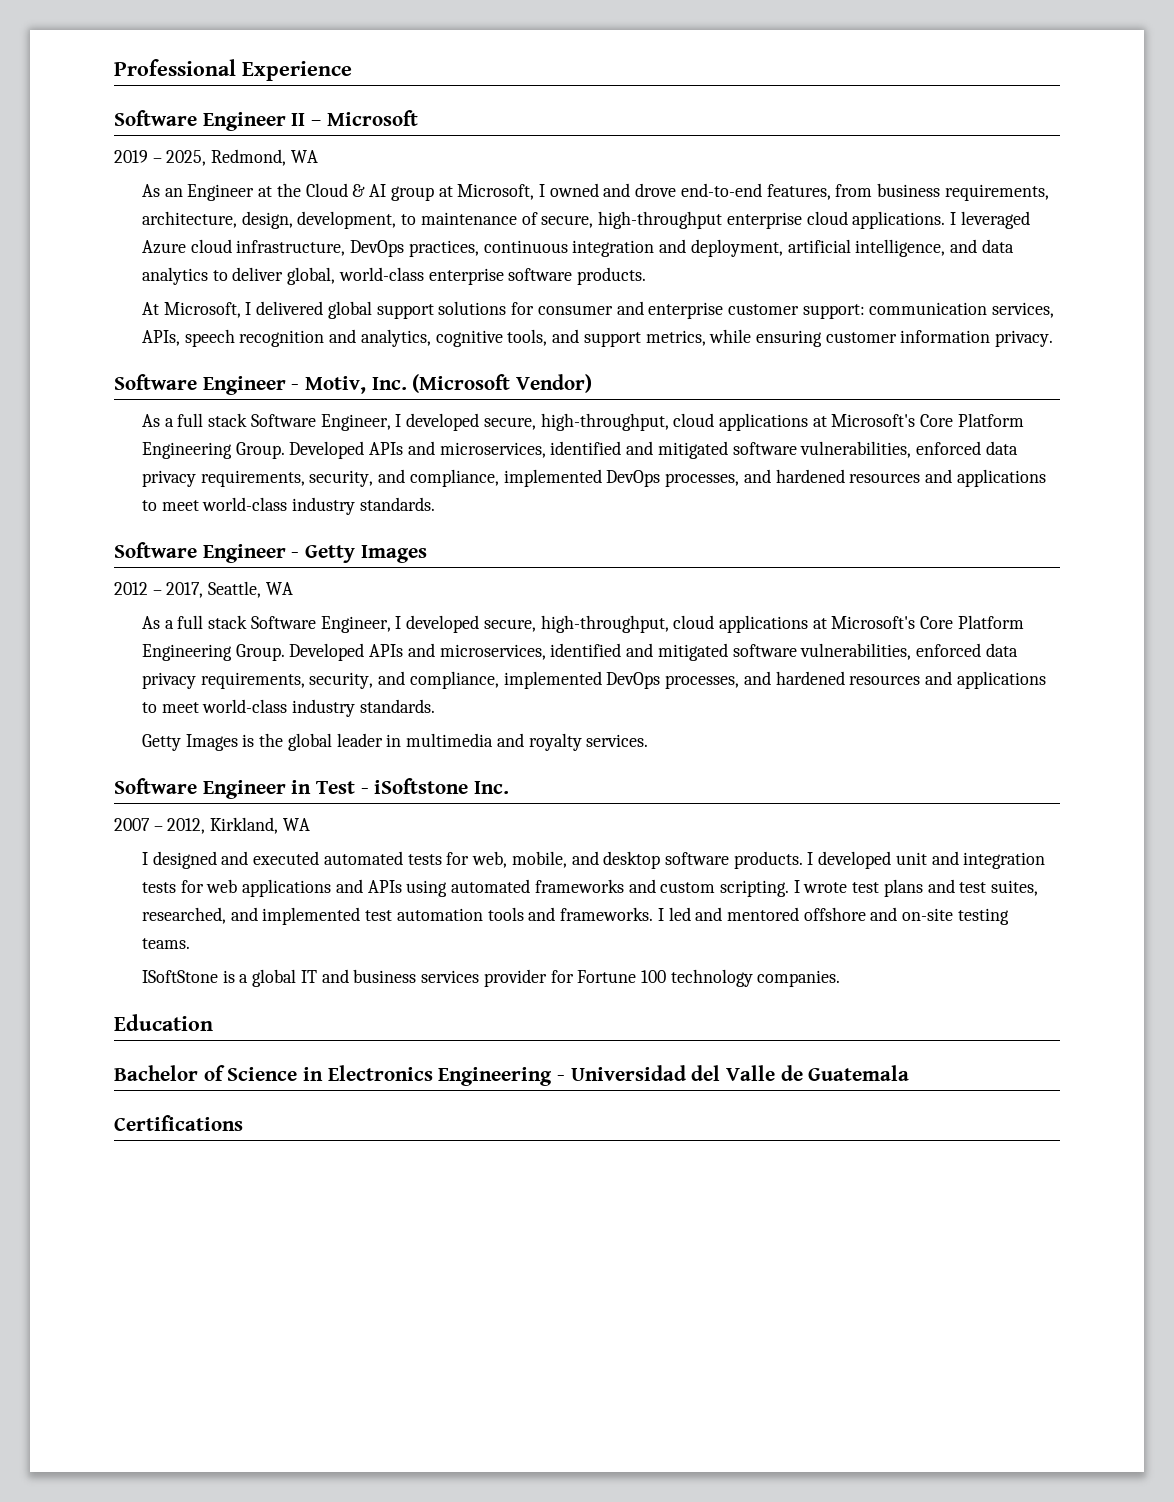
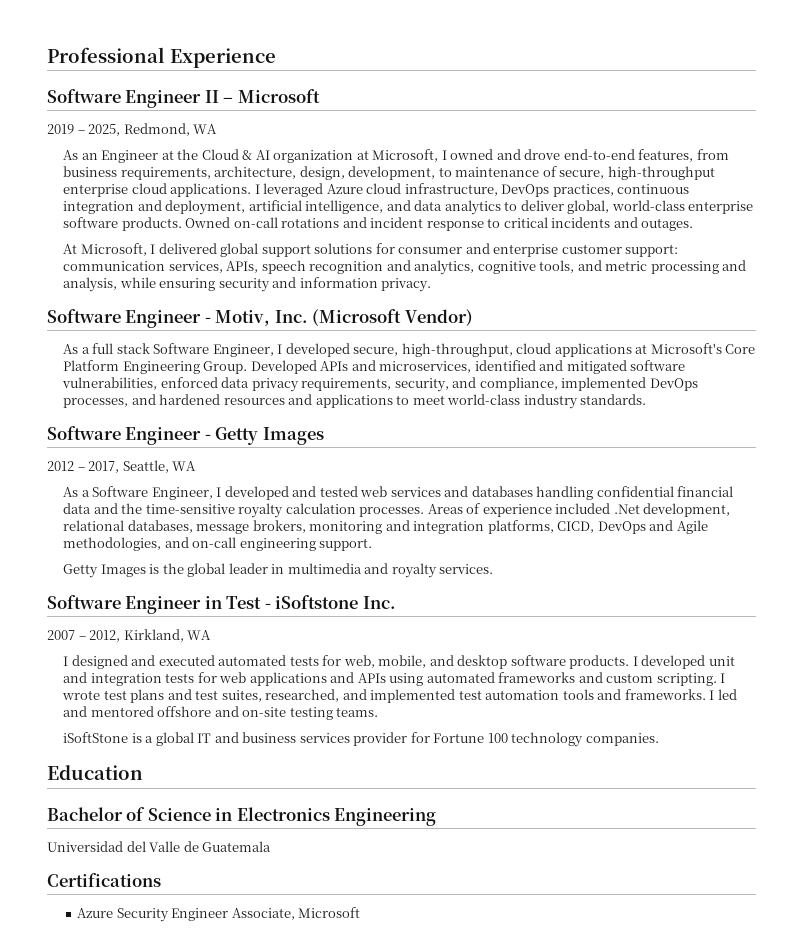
- As an Engineer at the Cloud & AI group at Microsoft, I owned and drove end-to-end features, from business requirements, architecture, design, development, to maintenance of secure, high-throughput enterprise cloud applications.
+ As an Engineer at the Cloud & AI organization at Microsoft, I owned and drove end-to-end features, from business requirements, architecture, design, development, to maintenance of secure, high-throughput enterprise cloud applications.
+ Owned on-call rotations and incident response to critical incidents and outages.
- At Microsoft, I delivered global support solutions for consumer and enterprise customer support: communication services, APIs, speech recognition and analytics, cognitive tools, and support metrics, while ensuring customer information privacy.
+ At Microsoft, I delivered global support solutions for consumer and enterprise customer support: communication services, APIs, speech recognition and analytics, cognitive tools, and metric processing and analysis, while ensuring security and information privacy.
  2012 – 2017, Seattle, WA
- As a full stack Software Engineer, I developed secure, high-throughput, cloud applications at Microsoft's Core Platform Engineering Group. Developed APIs and microservices, identified and mitigated software vulnerabilities, enforced data privacy requirements, security, and compliance, implemented DevOps processes, and hardened resources and applications to meet world-class industry standards.
+ As a Software Engineer, I developed and tested web services and databases handling confidential financial data and the time-sensitive royalty calculation processes. Areas of experience included .Net development, relational databases, message brokers, monitoring and integration platforms, CICD, DevOps and Agile methodologies, and on-call engineering support.
- ISoftStone is a global IT and business services provider for Fortune 100 technology companies.
+ iSoftStone is a global IT and business services provider for Fortune 100 technology companies.
- Bachelor of Science in Electronics Engineering - Universidad del Valle de Guatemala
+ Bachelor of Science in Electronics Engineering
+ Universidad del Valle de Guatemala
+ Azure Security Engineer Associate, Microsoft

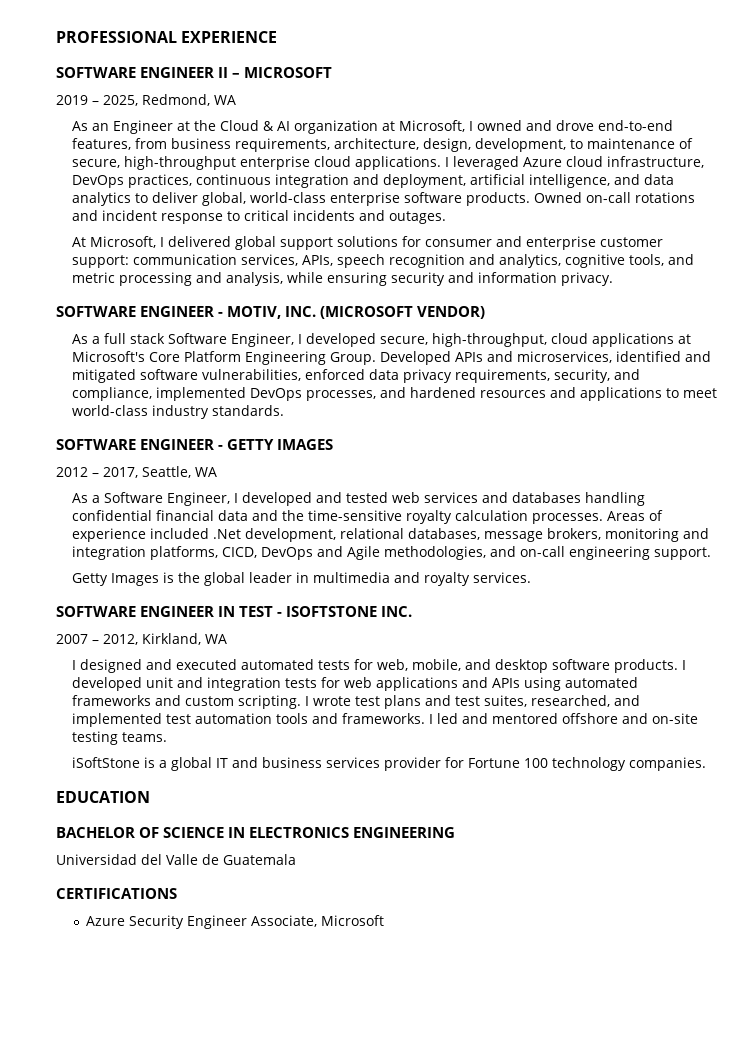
- Professional Experience
- Software Engineer II – Microsoft
+ PROFESSIONAL EXPERIENCE
+ SOFTWARE ENGINEER II – MICROSOFT
- Software Engineer - Motiv, Inc. (Microsoft Vendor)
+ SOFTWARE ENGINEER - MOTIV, INC. (MICROSOFT VENDOR)
- Software Engineer - Getty Images
+ SOFTWARE ENGINEER - GETTY IMAGES
- Software Engineer in Test - iSoftstone Inc.
+ SOFTWARE ENGINEER IN TEST - ISOFTSTONE INC.
- Education
- Bachelor of Science in Electronics Engineering
+ EDUCATION
+ BACHELOR OF SCIENCE IN ELECTRONICS ENGINEERING
- Certifications
+ CERTIFICATIONS

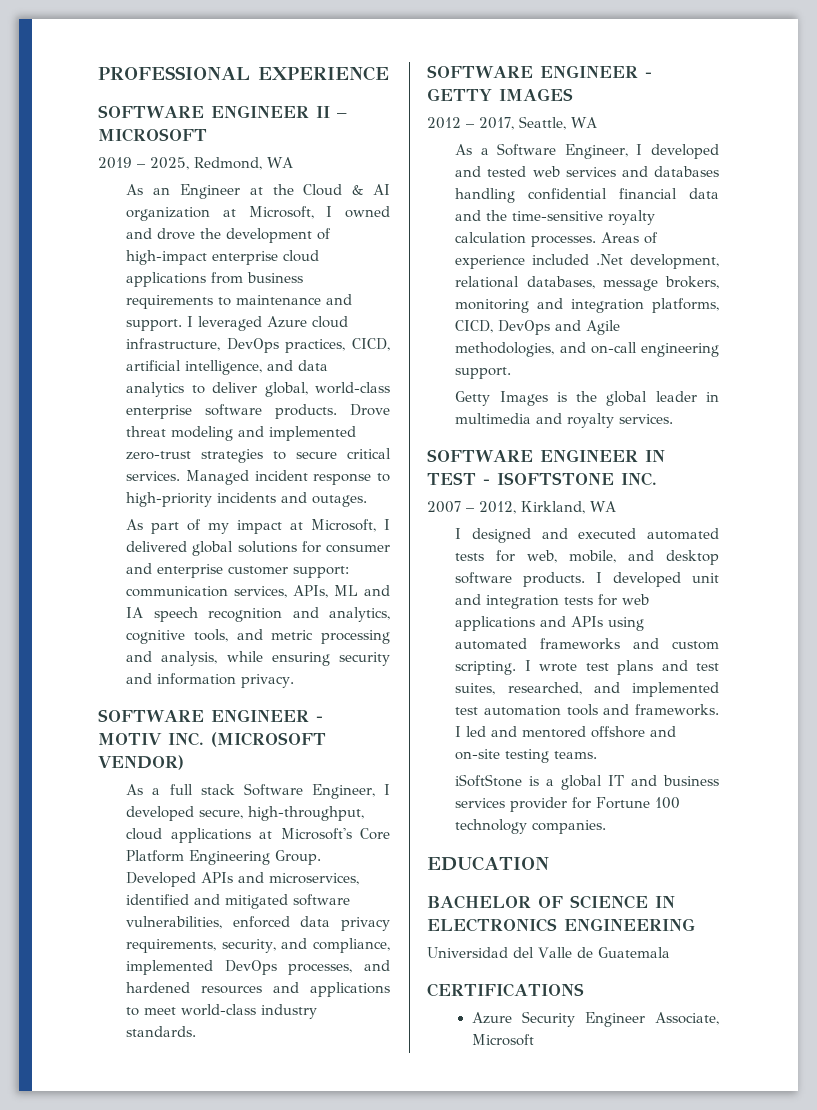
- As an Engineer at the Cloud & AI organization at Microsoft, I owned and drove end-to-end features, from business requirements, architecture, design, development, to maintenance of secure, high-throughput enterprise cloud applications.
+ As an Engineer at the Cloud & AI organization at Microsoft, I owned and drove the development of high-impact enterprise cloud applications from business requirements to maintenance and support.
- I leveraged Azure cloud infrastructure, DevOps practices, continuous integration and deployment, artificial intelligence, and data analytics to deliver global, world-class enterprise software products.
+ I leveraged Azure cloud infrastructure, DevOps practices, CICD, artificial intelligence, and data analytics to deliver global, world-class enterprise software products.
- Owned on-call rotations and incident response to critical incidents and outages.
+ Drove threat modeling and implemented zero-trust strategies to secure critical services. Managed incident response to high-priority incidents and outages.
- At Microsoft, I delivered global support solutions for consumer and enterprise customer support: communication services, APIs, speech recognition and analytics, cognitive tools, and metric processing and analysis, while ensuring security and information privacy.
+ As part of my impact at Microsoft, I delivered global solutions for consumer and enterprise customer support: communication services, APIs, ML and IA speech recognition and analytics, cognitive tools, and metric processing and analysis, while ensuring security and information privacy.
- SOFTWARE ENGINEER - MOTIV, INC. (MICROSOFT VENDOR)
+ SOFTWARE ENGINEER - MOTIV INC. (MICROSOFT VENDOR)

